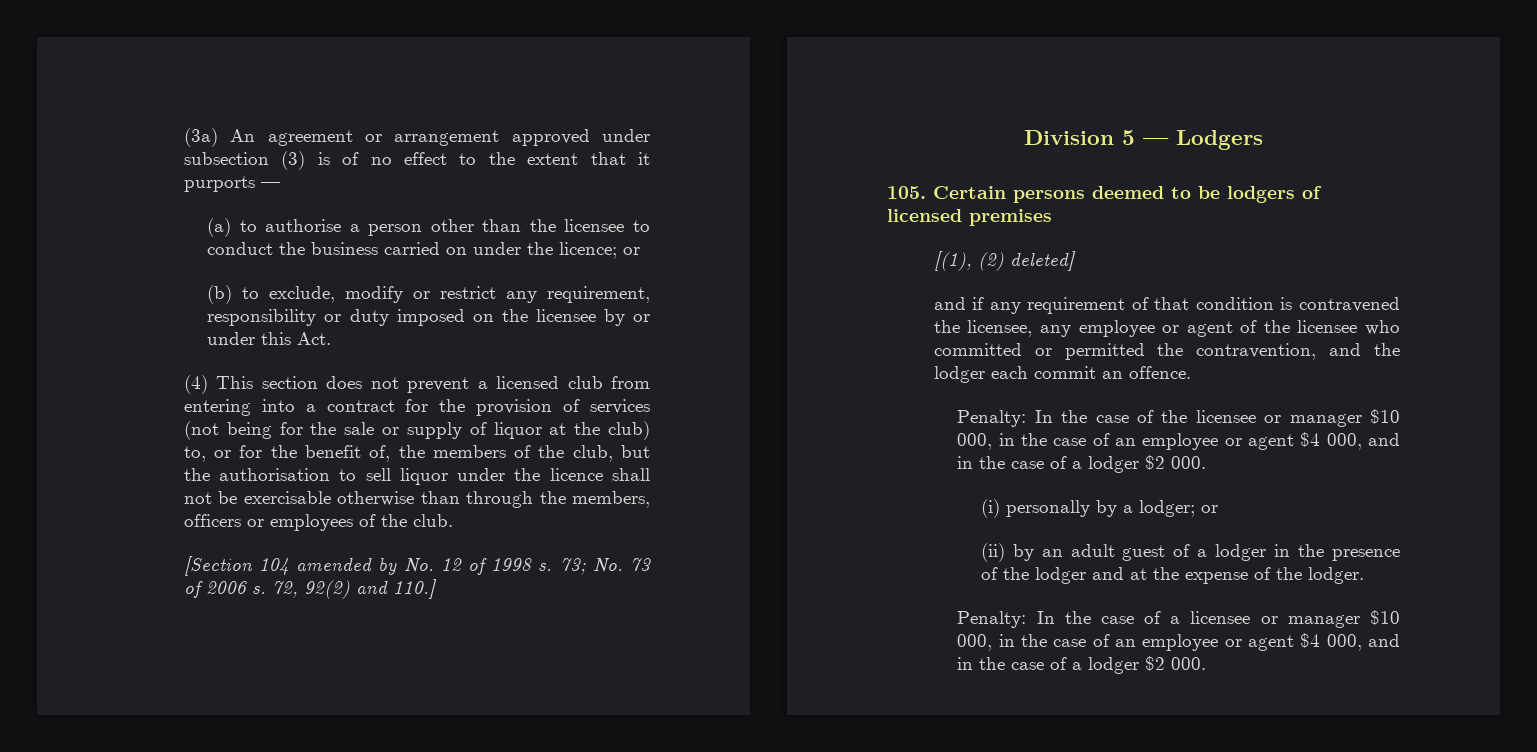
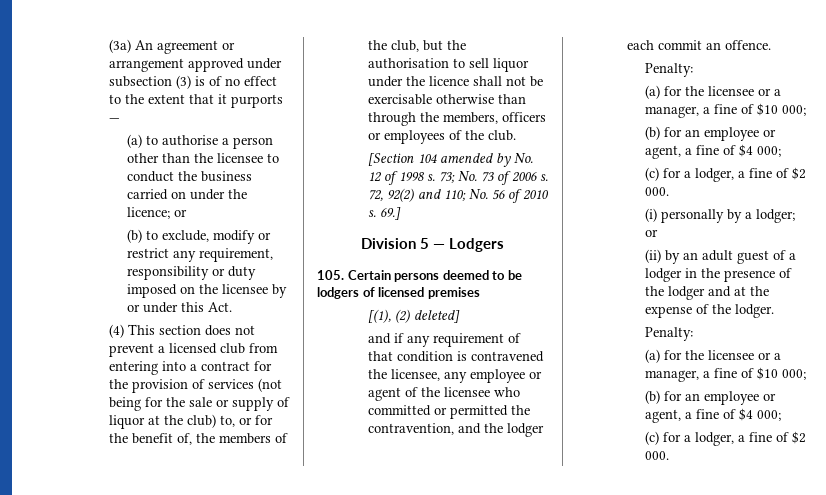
- 72, 92(2) and 110.]
+ 72, 92(2) and 110; No. 56 of 2010 s. 69.]
  and if any requirement of that condition is contravened the licensee, any employee or agent of the licensee who committed or permitted the contravention, and the lodger each commit an offence.
- Penalty: In the case of the licensee or manager $10 000, in the case of an employee or agent $4 000, and in the case of a lodger $2 000.
+ Penalty:
+ (a) for the licensee or a manager, a fine of $10 000;
+ (b) for an employee or agent, a fine of $4 000;
+ (c) for a lodger, a fine of $2 000.
  (ii) by an adult guest of a lodger in the presence of the lodger and at the expense of the lodger.
- Penalty: In the case of a licensee or manager $10 000, in the case of an employee or agent $4 000, and in the case of a lodger $2 000.
+ Penalty:
+ (a) for the licensee or a manager, a fine of $10 000;
+ (b) for an employee or agent, a fine of $4 000;
+ (c) for a lodger, a fine of $2 000.

